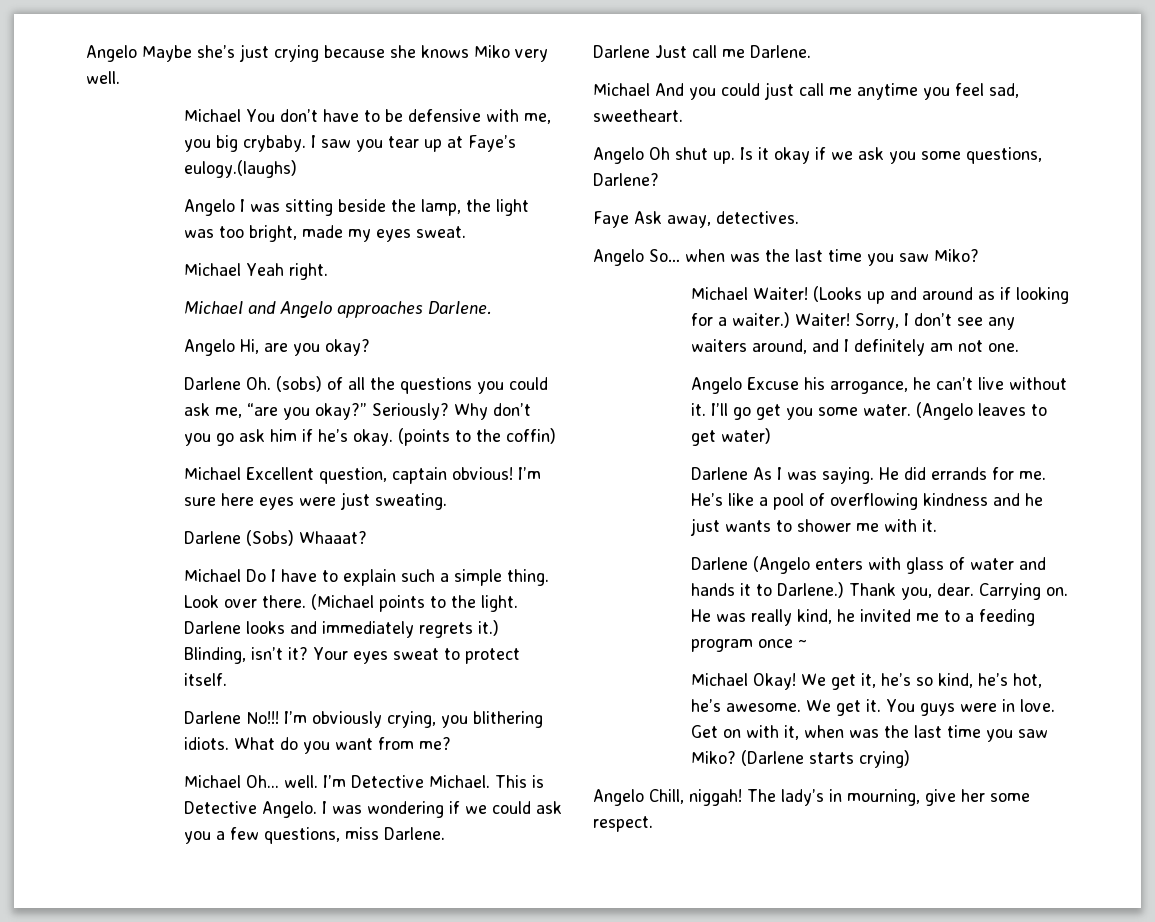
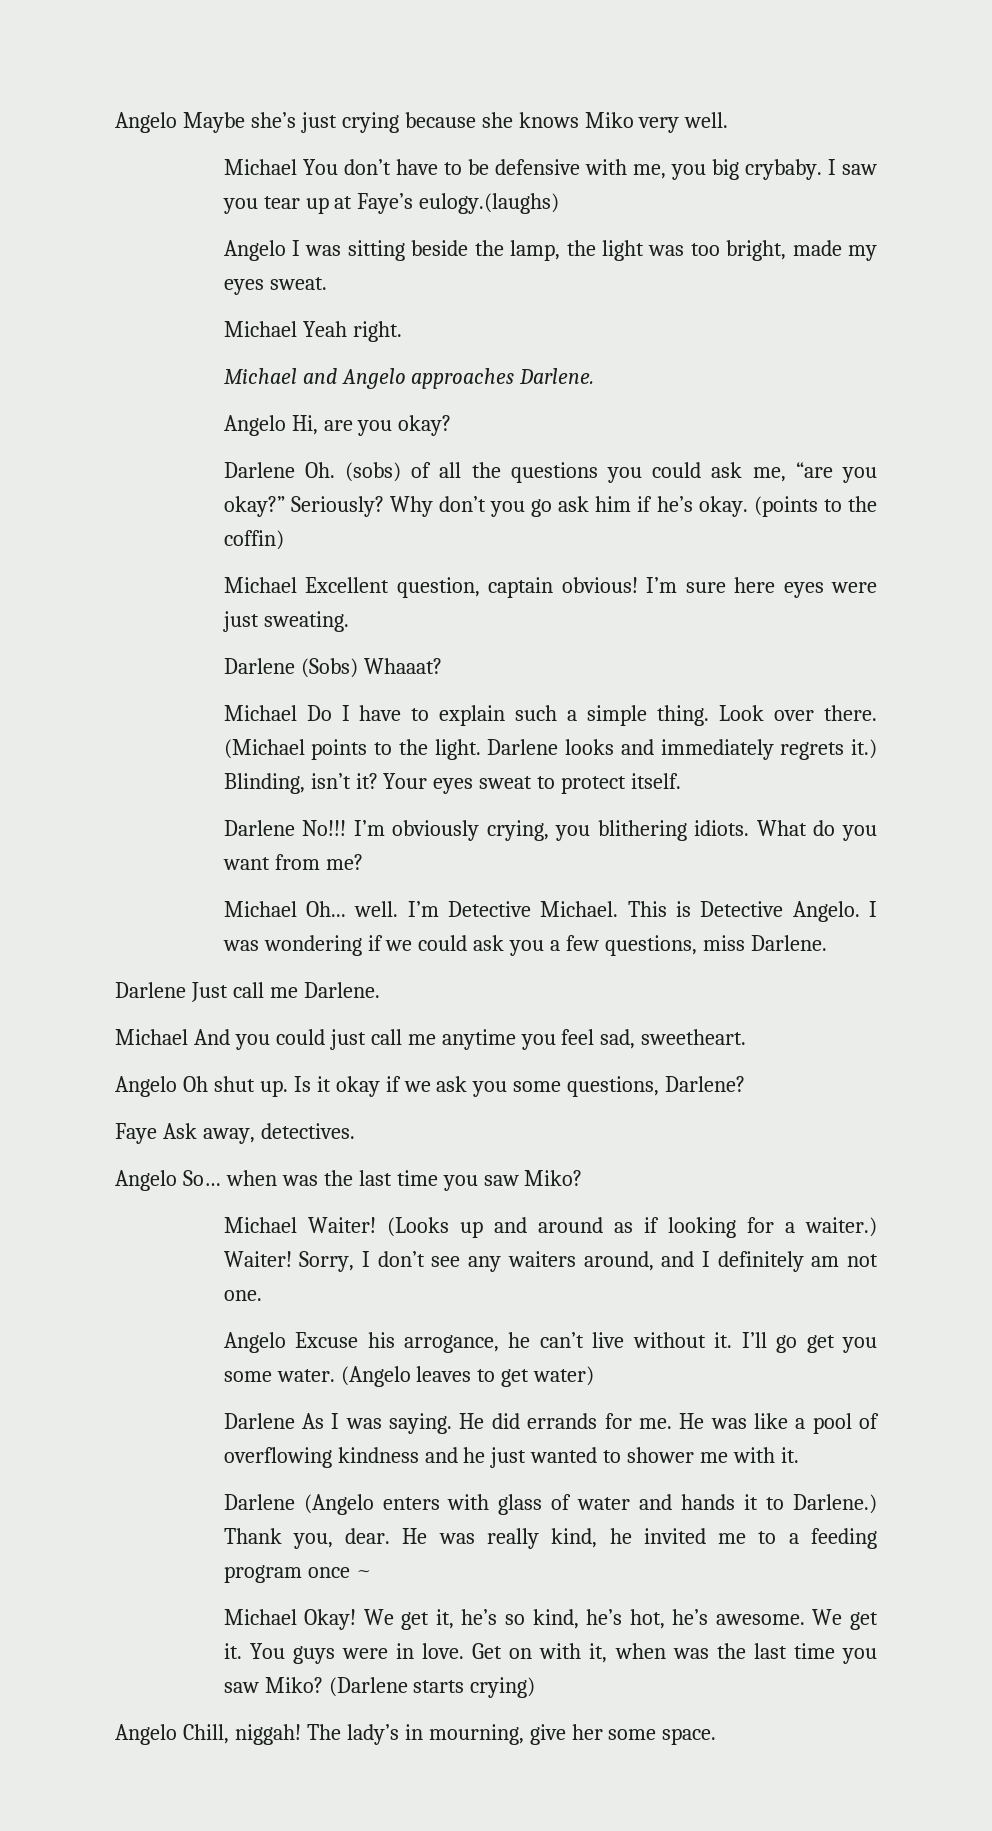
- He’s like a pool of overflowing kindness and he just wants to shower me with it.
+ He was like a pool of overflowing kindness and he just wanted to shower me with it.
- Carrying on.
- The lady’s in mourning, give her some respect.
+ The lady’s in mourning, give her some space.

